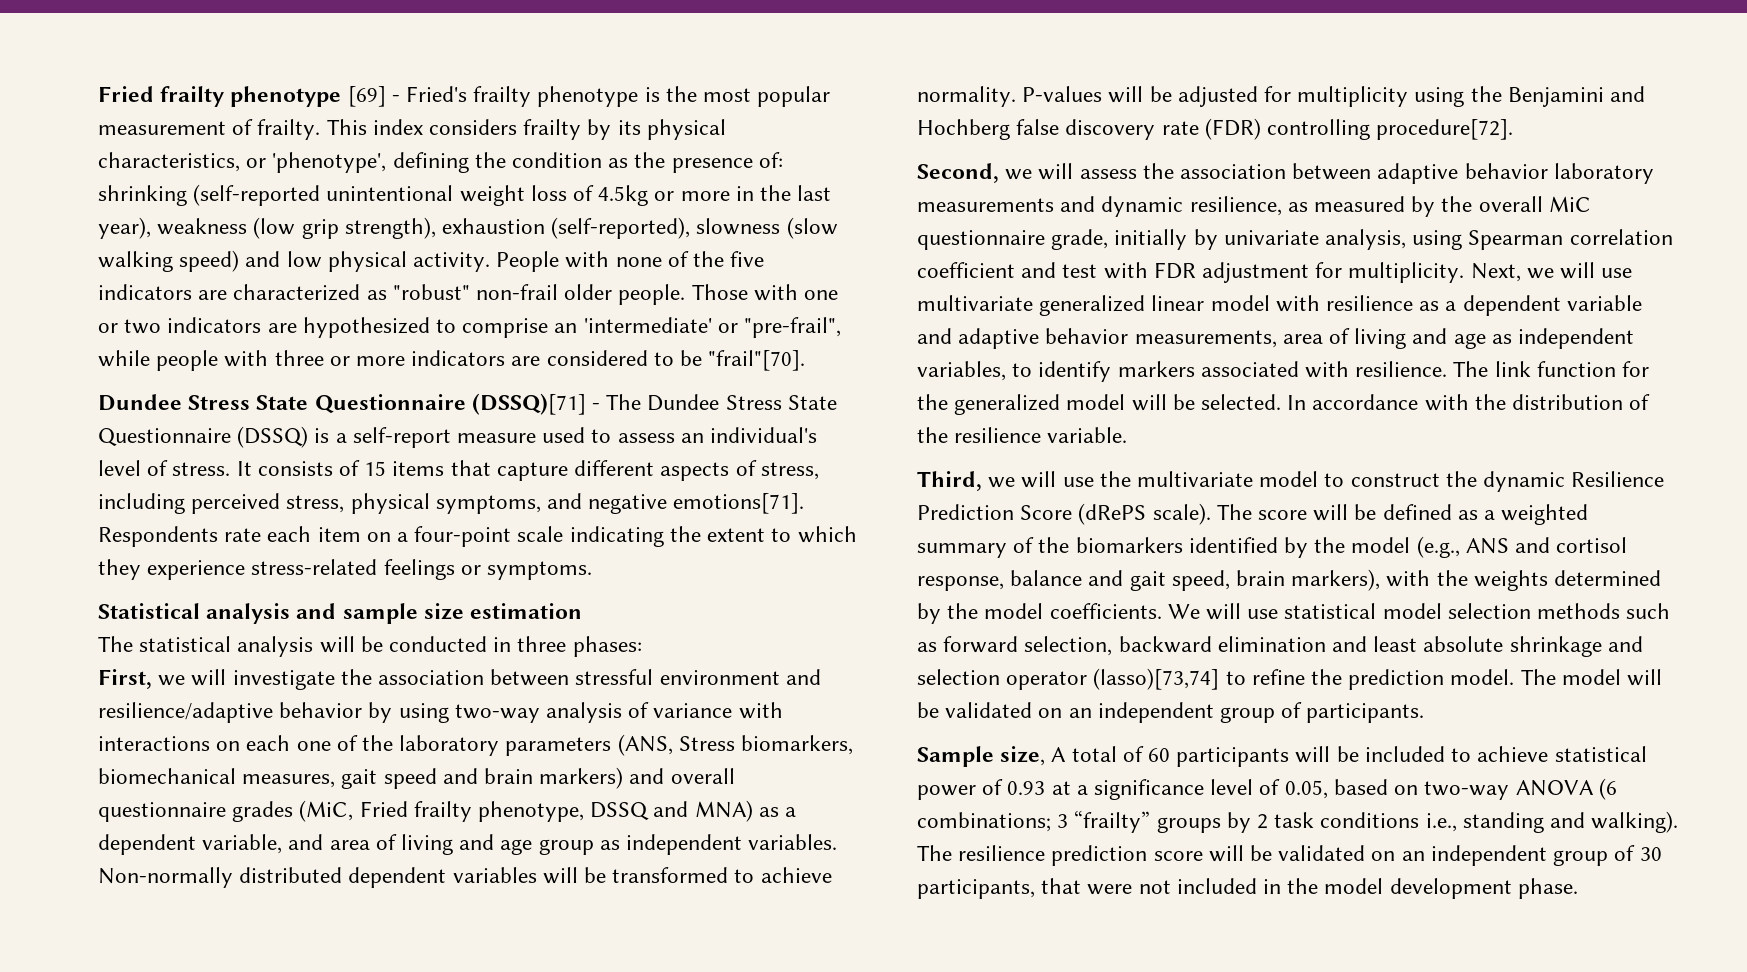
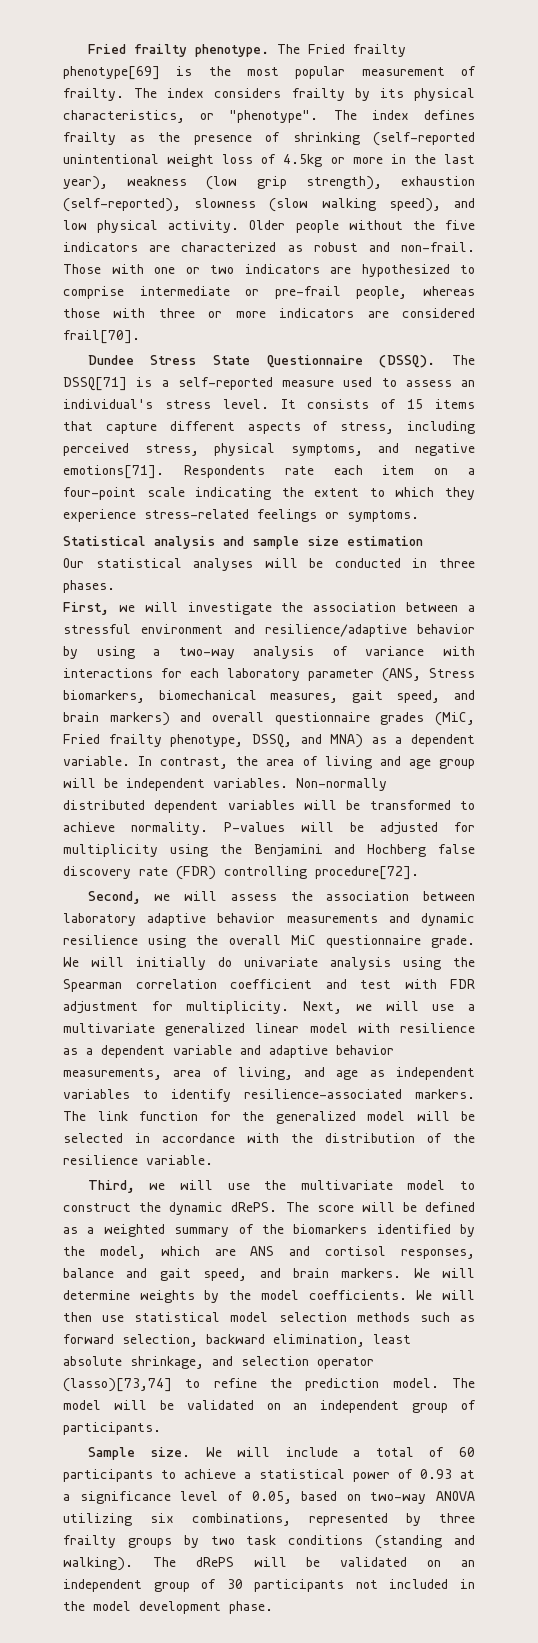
- Fried frailty phenotype [69] - Fried's frailty phenotype is the most popular measurement of frailty.
+ Fried frailty phenotype. The Fried frailty phenotype[69] is the most popular measurement of frailty.
- This index considers frailty by its physical characteristics, or 'phenotype', defining the condition as the presence of: shrinking (self-reported unintentional weight loss of 4.5kg or more in the last year), weakness (low grip strength), exhaustion (self-reported), slowness (slow walking speed) and low physical activity.
+ The index considers frailty by its physical characteristics, or "phenotype". The index defines frailty as the presence of shrinking (self-reported unintentional weight loss of 4.5kg or more in the last year), weakness (low grip strength), exhaustion (self-reported), slowness (slow walking speed), and low physical activity.
- People with none of the five indicators are characterized as "robust" non-frail older people.
+ Older people without the five indicators are characterized as robust and non-frail.
- Those with one or two indicators are hypothesized to comprise an 'intermediate' or "pre-frail", while people with three or more indicators are considered to be "frail"[70].
- Dundee Stress State Questionnaire (DSSQ)[71] - The Dundee Stress State Questionnaire (DSSQ) is a self-report measure used to assess an individual's level of stress.
+ Those with one or two indicators are hypothesized to comprise intermediate or pre-frail people, whereas those with three or more indicators are considered frail[70].
+ Dundee Stress State Questionnaire (DSSQ). The DSSQ[71] is a self-reported measure used to assess an individual's stress level.
- The statistical analysis will be conducted in three phases:
+ Our statistical analyses will be conducted in three phases.
- First, we will investigate the association between stressful environment and resilience/adaptive behavior by using two-way analysis of variance with interactions on each one of the laboratory parameters (ANS, Stress biomarkers, biomechanical measures, gait speed and brain markers) and overall questionnaire grades (MiC, Fried frailty phenotype, DSSQ and MNA) as a dependent variable, and area of living and age group as independent variables.
+ First, we will investigate the association between a stressful environment and resilience/adaptive behavior by using a two-way analysis of variance with interactions for each laboratory parameter (ANS, Stress biomarkers, biomechanical measures, gait speed, and brain markers) and overall questionnaire grades (MiC, Fried frailty phenotype, DSSQ, and MNA) as a dependent variable. In contrast, the area of living and age group will be independent variables.
- Second, we will assess the association between adaptive behavior laboratory measurements and dynamic resilience, as measured by the overall MiC questionnaire grade, initially by univariate analysis, using Spearman correlation coefficient and test with FDR adjustment for multiplicity.
+ Second, we will assess the association between laboratory adaptive behavior measurements and dynamic resilience using the overall MiC questionnaire grade. We will initially do univariate analysis using the Spearman correlation coefficient and test with FDR adjustment for multiplicity.
- Next, we will use multivariate generalized linear model with resilience as a dependent variable and adaptive behavior measurements, area of living and age as independent variables, to identify markers associated with resilience.
+ Next, we will use a multivariate generalized linear model with resilience as a dependent variable and adaptive behavior measurements, area of living, and age as independent variables to identify resilience-associated markers.
- The link function for the generalized model will be selected. In accordance with the distribution of the resilience variable.
+ The link function for the generalized model will be selected in accordance with the distribution of the resilience variable.
- Third, we will use the multivariate model to construct the dynamic Resilience Prediction Score (dRePS scale).
+ Third, we will use the multivariate model to construct the dynamic dRePS.
- The score will be defined as a weighted summary of the biomarkers identified by the model (e.g., ANS and cortisol response, balance and gait speed, brain markers), with the weights determined by the model coefficients.
+ The score will be defined as a weighted summary of the biomarkers identified by the model, which are ANS and cortisol responses, balance and gait speed, and brain markers. We will determine weights by the model coefficients.
- We will use statistical model selection methods such as forward selection, backward elimination and least absolute shrinkage and selection operator (lasso)[73,74] to refine the prediction model.
+ We will then use statistical model selection methods such as forward selection, backward elimination, least absolute shrinkage, and selection operator (lasso)[73,74] to refine the prediction model.
- Sample size, A total of 60 participants will be included to achieve statistical power of 0.93 at a significance level of 0.05, based on two-way ANOVA (6 combinations; 3 “frailty” groups by 2 task conditions i.e., standing and walking).
+ Sample size. We will include a total of 60 participants to achieve a statistical power of 0.93 at a significance level of 0.05, based on two-way ANOVA utilizing six combinations, represented by three frailty groups by two task conditions (standing and walking).
- The resilience prediction score will be validated on an independent group of 30 participants, that were not included in the model development phase.
+ The dRePS will be validated on an independent group of 30 participants not included in the model development phase.

